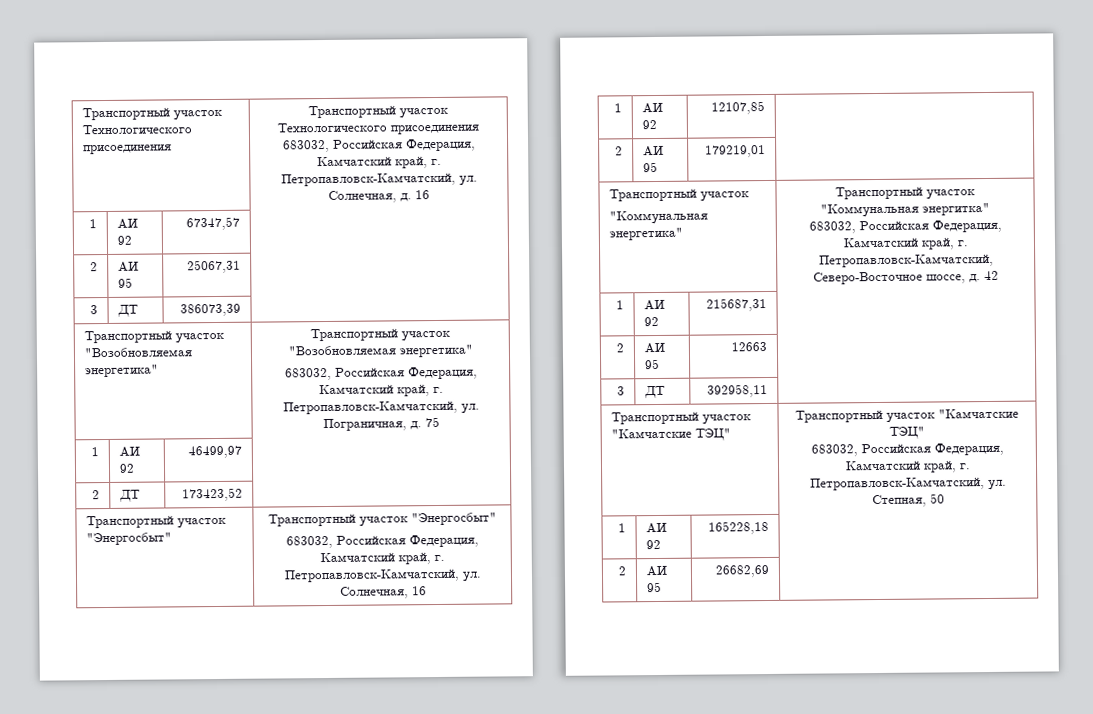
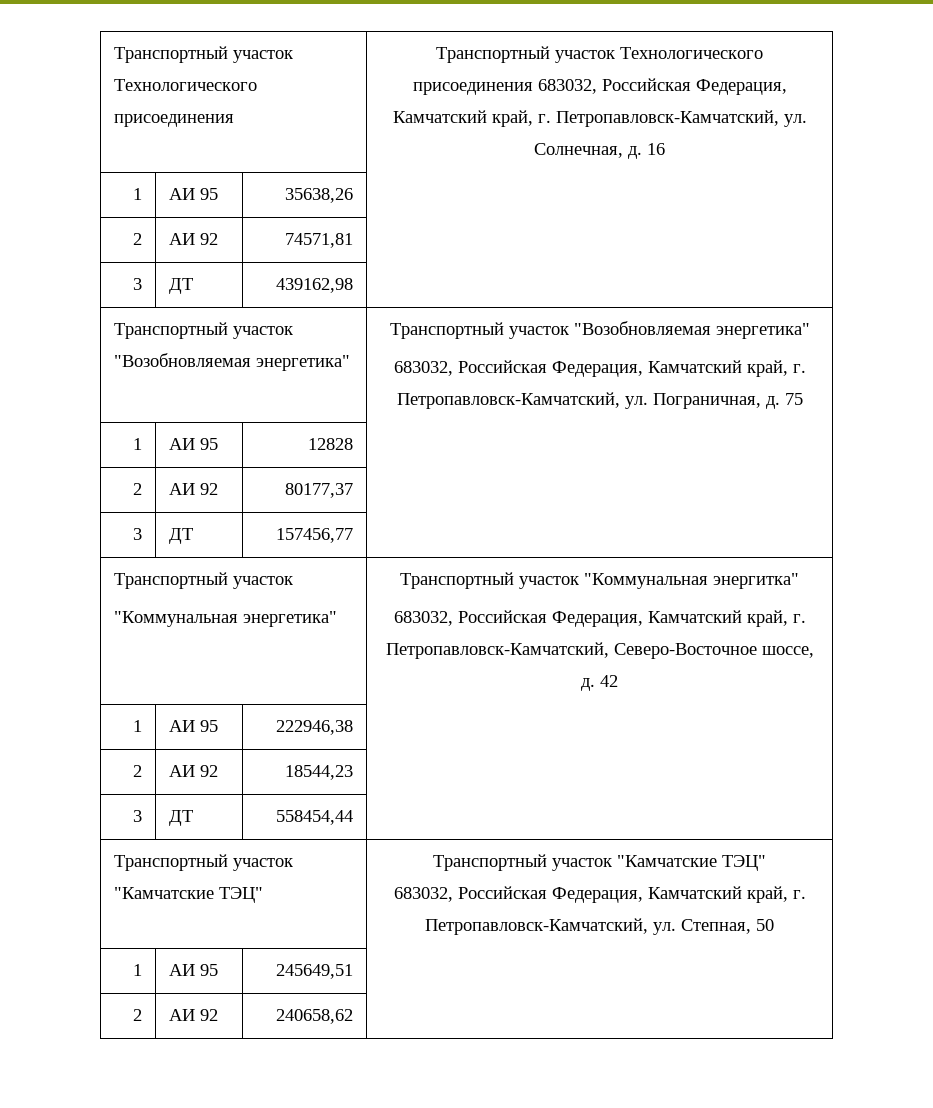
- 1 | АИ 92 | 67347,57 |
- 2 | АИ 95 | 25067,31 |
- 3 | ДТ | 386073,39 |
+ 1 | АИ 95 | 35638,26 |
+ 2 | АИ 92 | 74571,81 |
+ 3 | ДТ | 439162,98 |
- 1 | АИ 92 | 46499,97 |
- 2 | ДТ | 173423,52 |
- Транспортный участок "Энергосбыт" | Транспортный участок "Энергосбыт"
- 683032, Российская Федерация, Камчатский край, г. Петропавловск-Камчатский, ул. Солнечная, 16
- 1 | АИ 92 | 12107,85 |
- 2 | АИ 95 | 179219,01 |
+ 1 | АИ 95 | 12828 |
+ 2 | АИ 92 | 80177,37 |
+ 3 | ДТ | 157456,77 |
- 1 | АИ 92 | 215687,31 |
- 2 | АИ 95 | 12663 |
- 3 | ДТ | 392958,11 |
+ 1 | АИ 95 | 222946,38 |
+ 2 | АИ 92 | 18544,23 |
+ 3 | ДТ | 558454,44 |
- 1 | АИ 92 | 165228,18 |
- 2 | АИ 95 | 26682,69 |
+ 1 | АИ 95 | 245649,51 |
+ 2 | АИ 92 | 240658,62 |

